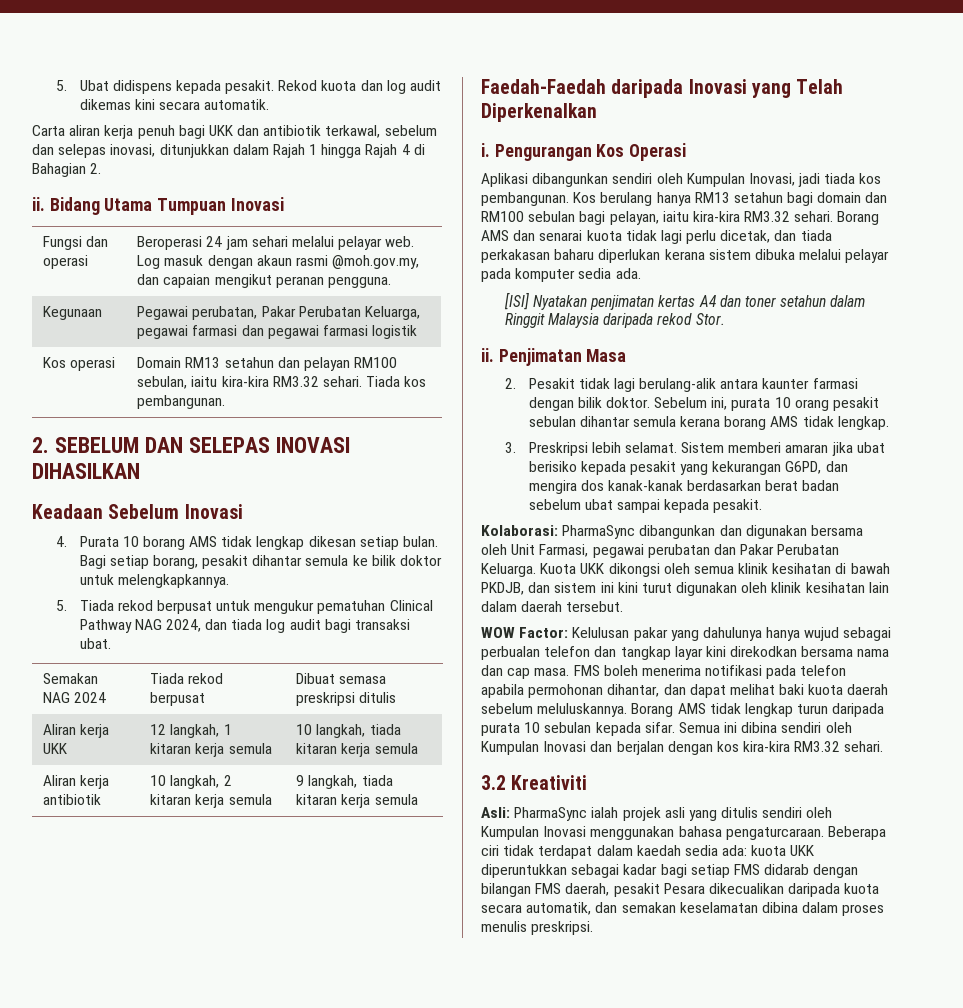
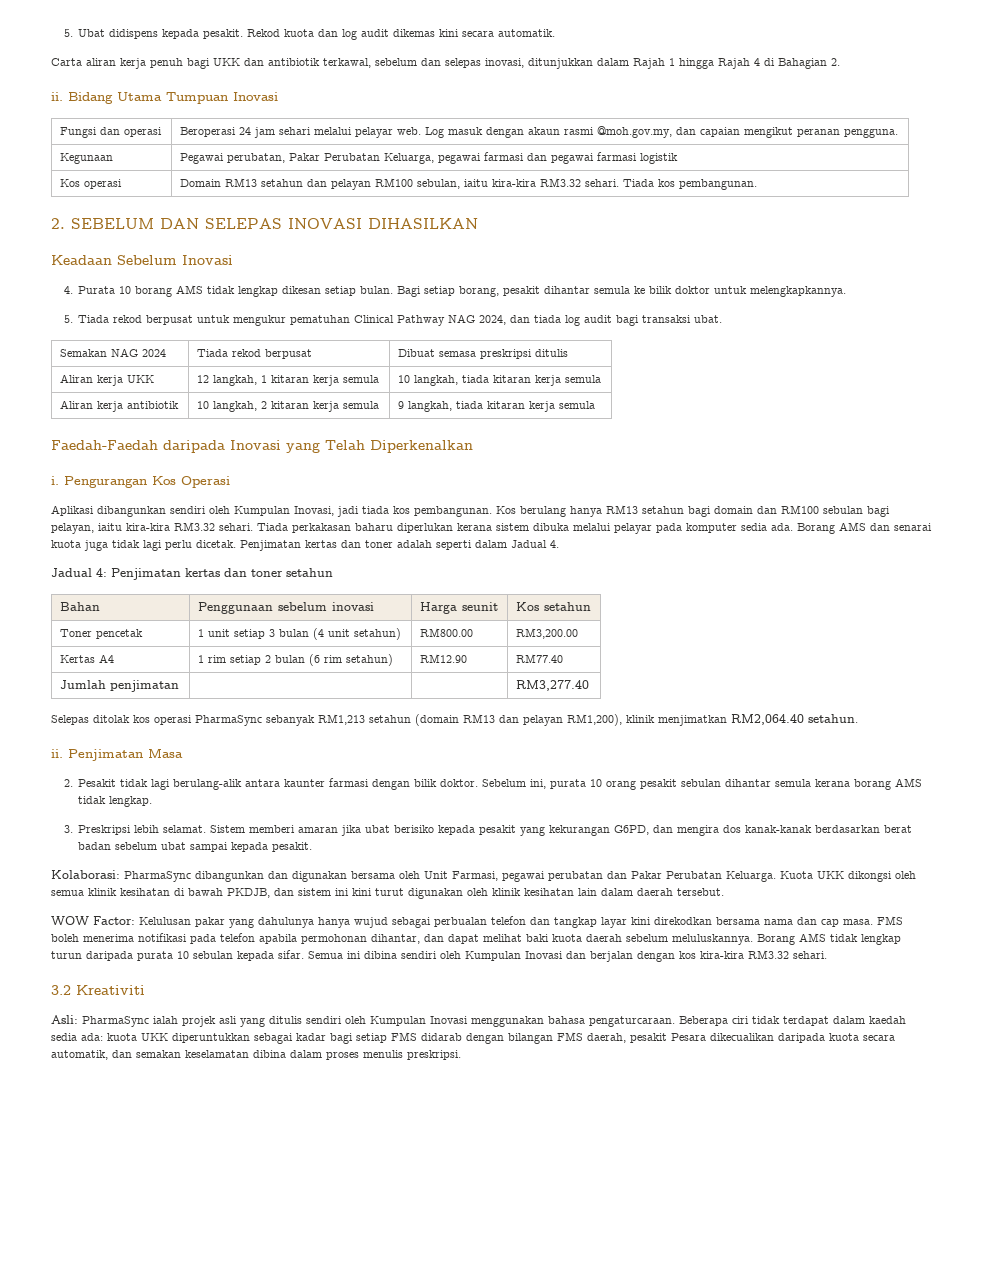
- Borang AMS dan senarai kuota tidak lagi perlu dicetak, dan tiada perkakasan baharu diperlukan kerana sistem dibuka melalui pelayar pada komputer sedia ada.
- [ISI] Nyatakan penjimatan kertas A4 dan toner setahun dalam Ringgit Malaysia daripada rekod Stor.
+ Tiada perkakasan baharu diperlukan kerana sistem dibuka melalui pelayar pada komputer sedia ada. Borang AMS dan senarai kuota juga tidak lagi perlu dicetak. Penjimatan kertas dan toner adalah seperti dalam Jadual 4.
+ Jadual 4: Penjimatan kertas dan toner setahun
+ Bahan | Penggunaan sebelum inovasi | Harga seunit | Kos setahun
+ Toner pencetak | 1 unit setiap 3 bulan (4 unit setahun) | RM800.00 | RM3,200.00
+ Kertas A4 | 1 rim setiap 2 bulan (6 rim setahun) | RM12.90 | RM77.40
+ Jumlah penjimatan | | | RM3,277.40
+ Selepas ditolak kos operasi PharmaSync sebanyak RM1,213 setahun (domain RM13 dan pelayan RM1,200), klinik menjimatkan RM2,064.40 setahun.

